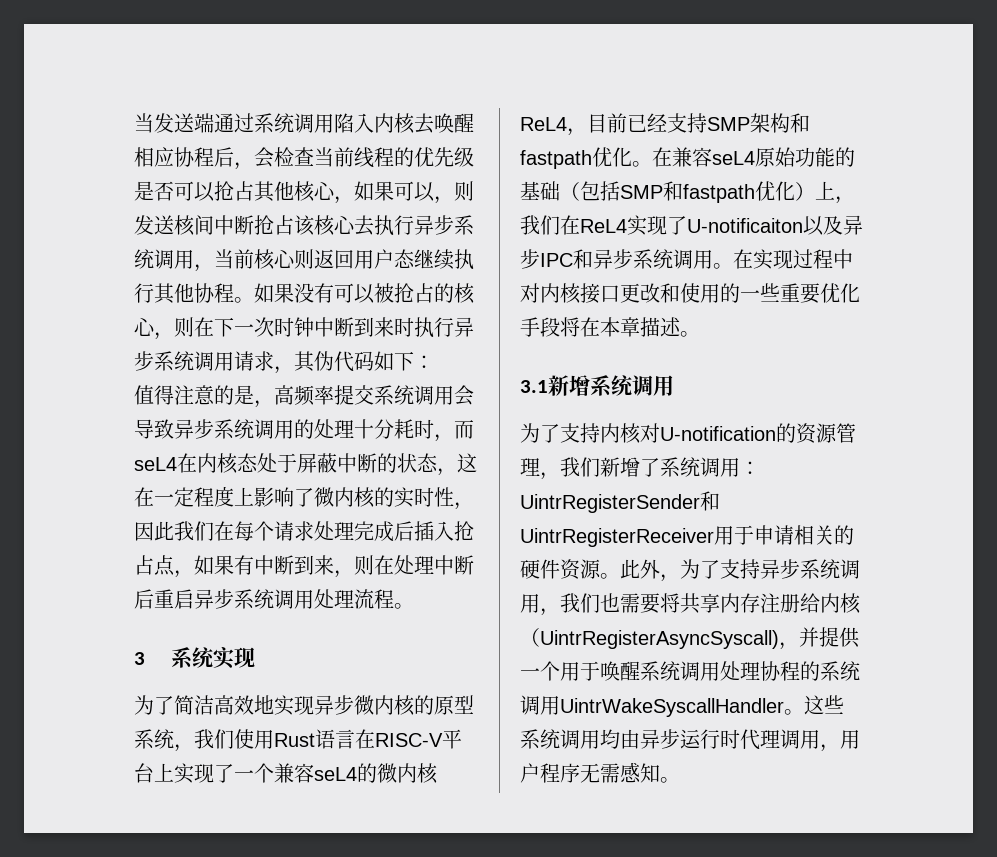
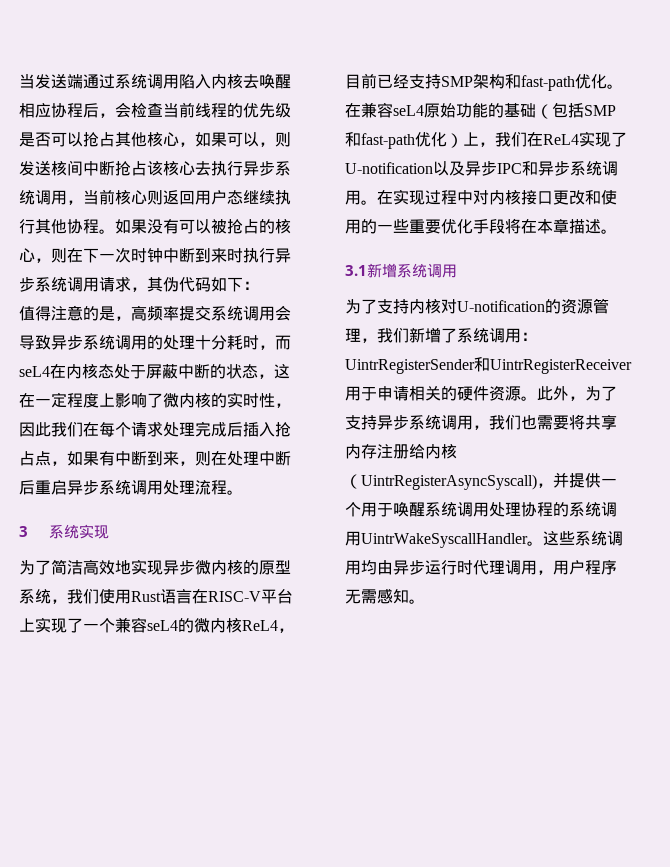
- 为了简洁高效地实现异步微内核的原型系统，我们使用Rust语言在RISC-V平台上实现了一个兼容seL4的微内核ReL4，目前已经支持SMP架构和fastpath优化。
+ 为了简洁高效地实现异步微内核的原型系统，我们使用Rust语言在RISC-V平台上实现了一个兼容seL4的微内核ReL4，目前已经支持SMP架构和fast-path优化。
- 在兼容seL4原始功能的基础（包括SMP和fastpath优化）上，我们在ReL4实现了U-notificaiton以及异步IPC和异步系统调用。
+ 在兼容seL4原始功能的基础（包括SMP和fast-path优化）上，我们在ReL4实现了U-notification以及异步IPC和异步系统调用。

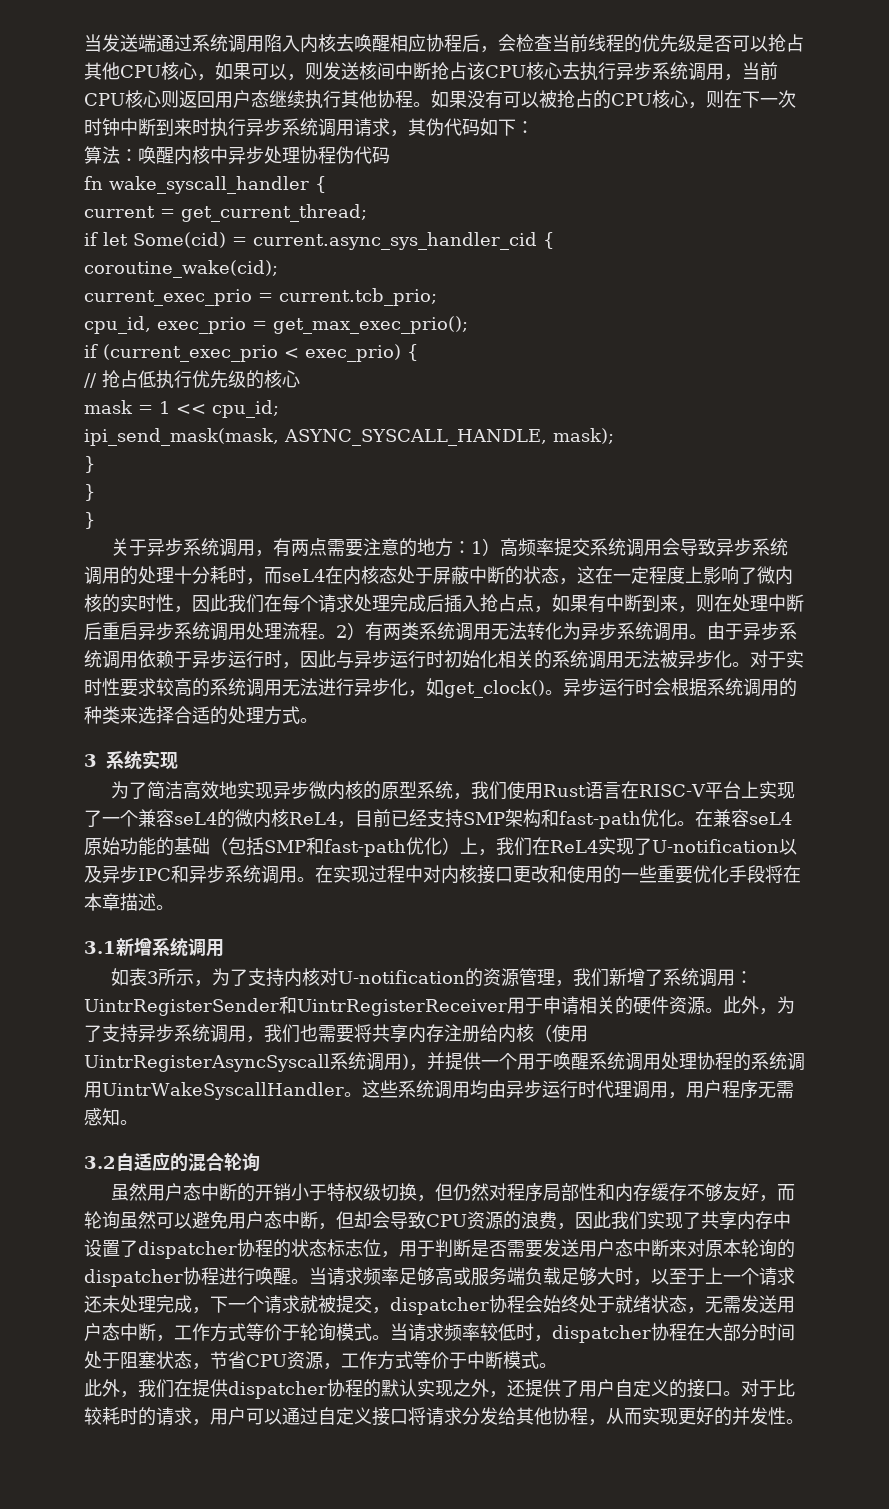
- 当发送端通过系统调用陷入内核去唤醒相应协程后，会检查当前线程的优先级是否可以抢占其他核心，如果可以，则发送核间中断抢占该核心去执行异步系统调用，当前核心则返回用户态继续执行其他协程。
+ 当发送端通过系统调用陷入内核去唤醒相应协程后，会检查当前线程的优先级是否可以抢占其他CPU核心，如果可以，则发送核间中断抢占该CPU核心去执行异步系统调用，当前CPU核心则返回用户态继续执行其他协程。
- 如果没有可以被抢占的核心，则在下一次时钟中断到来时执行异步系统调用请求，其伪代码如下：
+ 如果没有可以被抢占的CPU核心，则在下一次时钟中断到来时执行异步系统调用请求，其伪代码如下：
- 值得注意的是，高频率提交系统调用会导致异步系统调用的处理十分耗时，而seL4在内核态处于屏蔽中断的状态，这在一定程度上影响了微内核的实时性，因此我们在每个请求处理完成后插入抢占点，如果有中断到来，则在处理中断后重启异步系统调用处理流程。
+ 算法：唤醒内核中异步处理协程伪代码
+ fn wake_syscall_handler {
+ current = get_current_thread;
+ if let Some(cid) = current.async_sys_handler_cid {
+ coroutine_wake(cid);
+ current_exec_prio = current.tcb_prio;
+ cpu_id, exec_prio = get_max_exec_prio();
+ if (current_exec_prio < exec_prio) {
+ // 抢占低执行优先级的核心
+ mask = 1 << cpu_id;
+ ipi_send_mask(mask, ASYNC_SYSCALL_HANDLE, mask);
+ }
+ }
+ }
+ 关于异步系统调用，有两点需要注意的地方：1）高频率提交系统调用会导致异步系统调用的处理十分耗时，而seL4在内核态处于屏蔽中断的状态，这在一定程度上影响了微内核的实时性，因此我们在每个请求处理完成后插入抢占点，如果有中断到来，则在处理中断后重启异步系统调用处理流程。2）有两类系统调用无法转化为异步系统调用。由于异步系统调用依赖于异步运行时，因此与异步运行时初始化相关的系统调用无法被异步化。对于实时性要求较高的系统调用无法进行异步化，如get_clock()。异步运行时会根据系统调用的种类来选择合适的处理方式。
- 为了支持内核对U-notification的资源管理，我们新增了系统调用：UintrRegisterSender和UintrRegisterReceiver用于申请相关的硬件资源。
+ 如表3所示，为了支持内核对U-notification的资源管理，我们新增了系统调用：UintrRegisterSender和UintrRegisterReceiver用于申请相关的硬件资源。
- 此外，为了支持异步系统调用，我们也需要将共享内存注册给内核（UintrRegisterAsyncSyscall)，并提供一个用于唤醒系统调用处理协程的系统调用UintrWakeSyscallHandler。
+ 此外，为了支持异步系统调用，我们也需要将共享内存注册给内核（使用UintrRegisterAsyncSyscall系统调用)，并提供一个用于唤醒系统调用处理协程的系统调用UintrWakeSyscallHandler。
+ 3.2自适应的混合轮询
+ 虽然用户态中断的开销小于特权级切换，但仍然对程序局部性和内存缓存不够友好，而轮询虽然可以避免用户态中断，但却会导致CPU资源的浪费，因此我们实现了共享内存中设置了dispatcher协程的状态标志位，用于判断是否需要发送用户态中断来对原本轮询的dispatcher协程进行唤醒。当请求频率足够高或服务端负载足够大时，以至于上一个请求还未处理完成，下一个请求就被提交，dispatcher协程会始终处于就绪状态，无需发送用户态中断，工作方式等价于轮询模式。当请求频率较低时，dispatcher协程在大部分时间处于阻塞状态，节省CPU资源，工作方式等价于中断模式。
+ 此外，我们在提供dispatcher协程的默认实现之外，还提供了用户自定义的接口。对于比较耗时的请求，用户可以通过自定义接口将请求分发给其他协程，从而实现更好的并发性。

